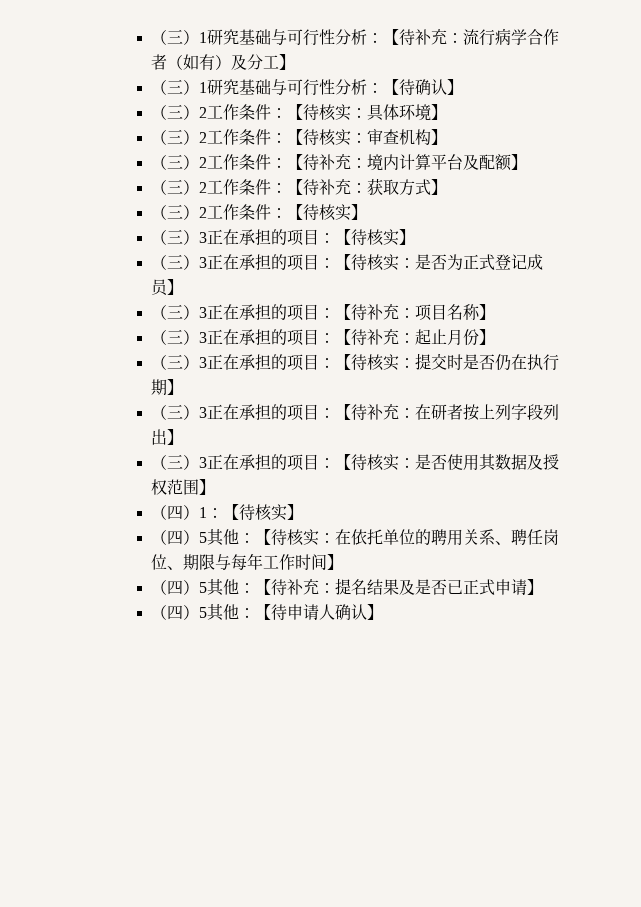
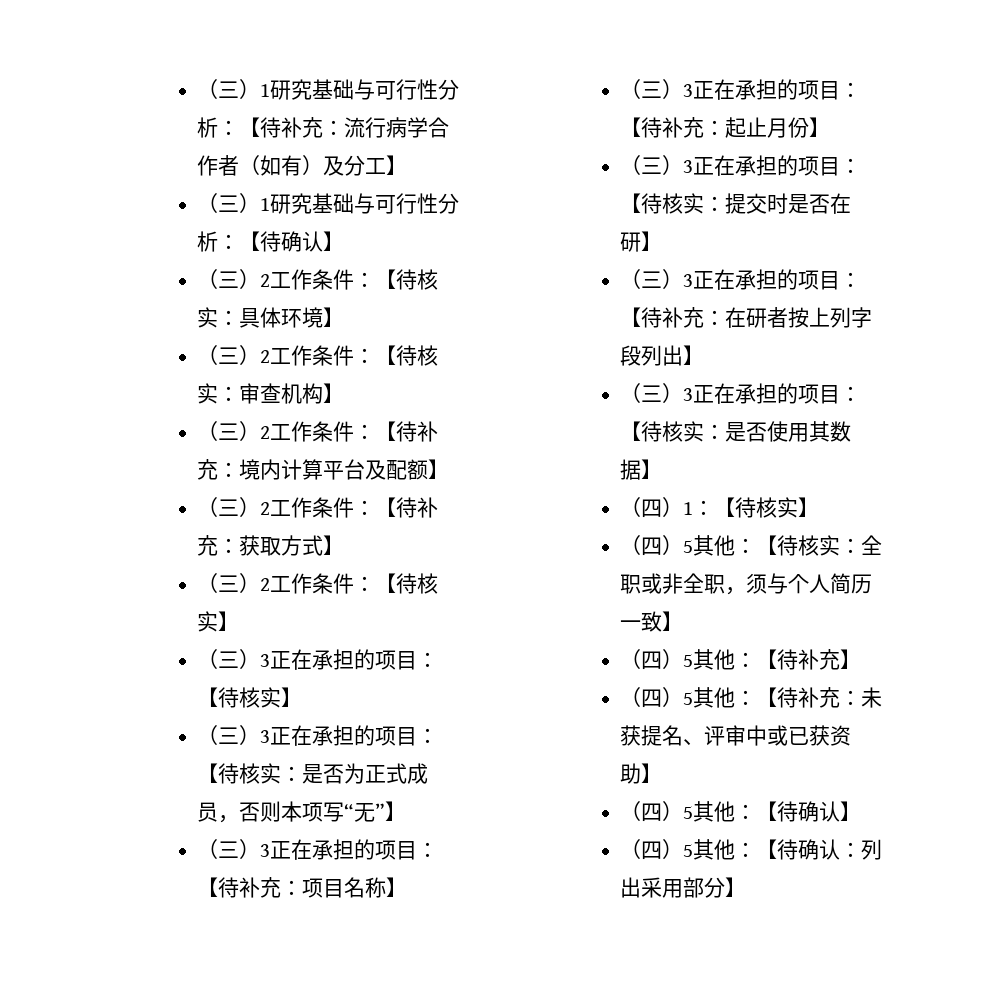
- （三）3正在承担的项目：【待核实：是否为正式登记成员】
+ （三）3正在承担的项目：【待核实：是否为正式成员，否则本项写“无”】
- （三）3正在承担的项目：【待核实：提交时是否仍在执行期】
+ （三）3正在承担的项目：【待核实：提交时是否在研】
- （三）3正在承担的项目：【待核实：是否使用其数据及授权范围】
+ （三）3正在承担的项目：【待核实：是否使用其数据】
- （四）5其他：【待核实：在依托单位的聘用关系、聘任岗位、期限与每年工作时间】
+ （四）5其他：【待核实：全职或非全职，须与个人简历一致】
+ （四）5其他：【待补充】
- （四）5其他：【待补充：提名结果及是否已正式申请】
- （四）5其他：【待申请人确认】
+ （四）5其他：【待补充：未获提名、评审中或已获资助】
+ （四）5其他：【待确认】
+ （四）5其他：【待确认：列出采用部分】

